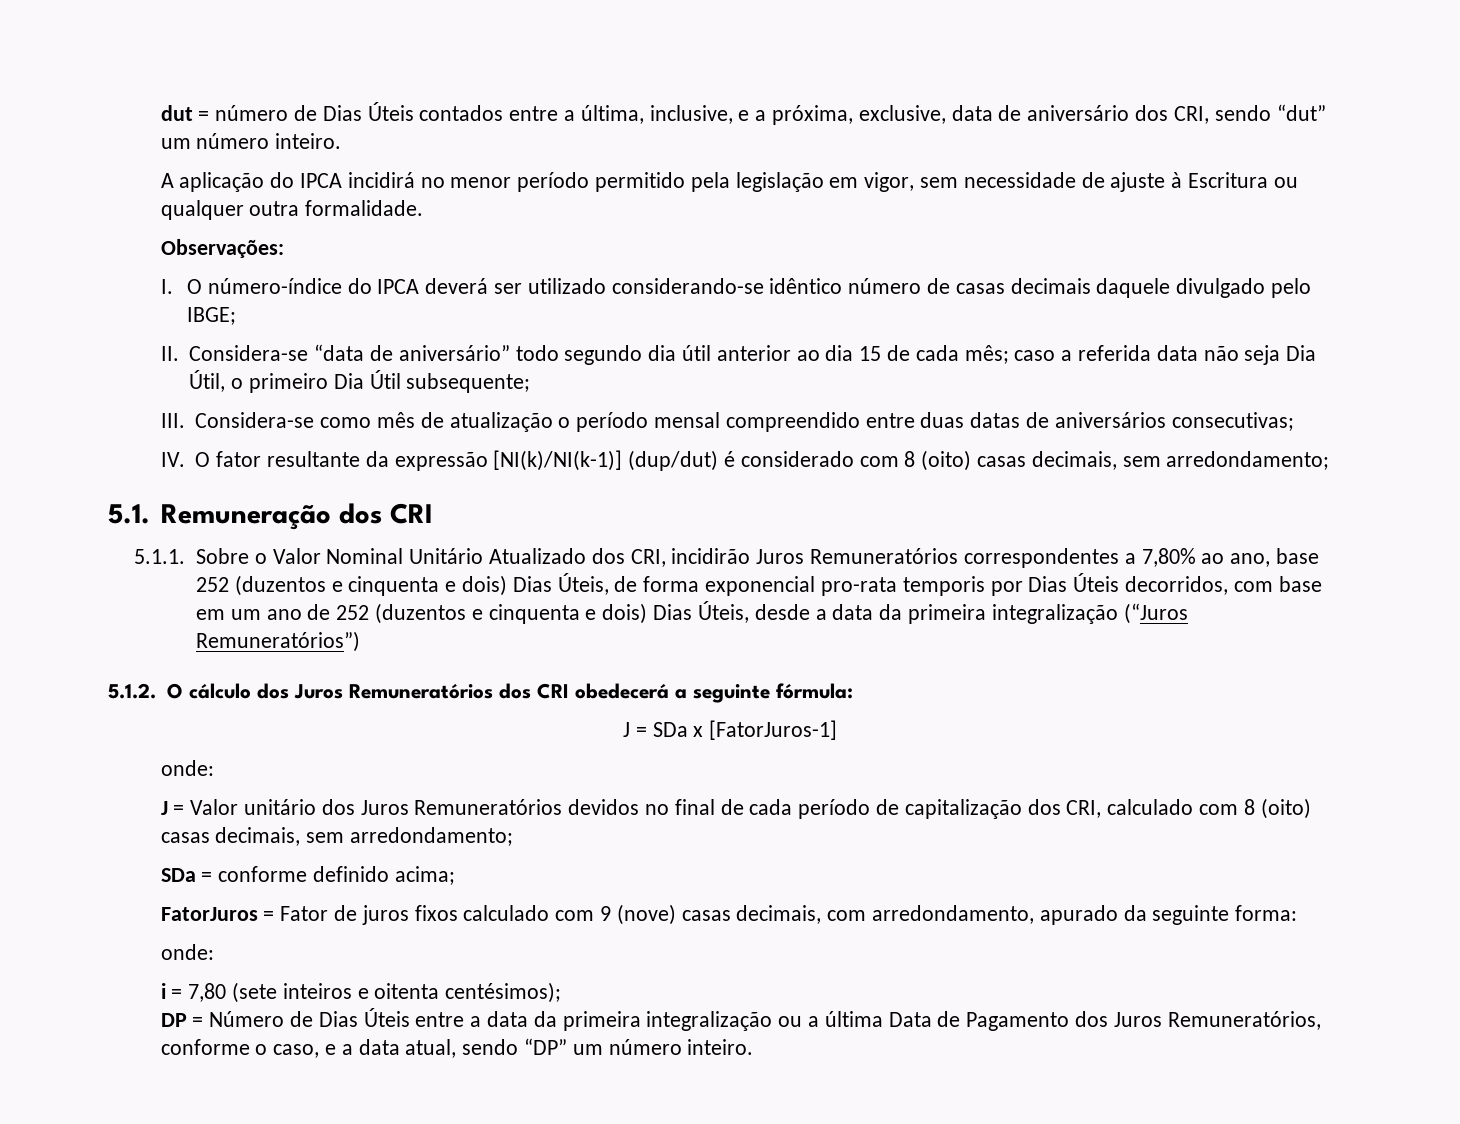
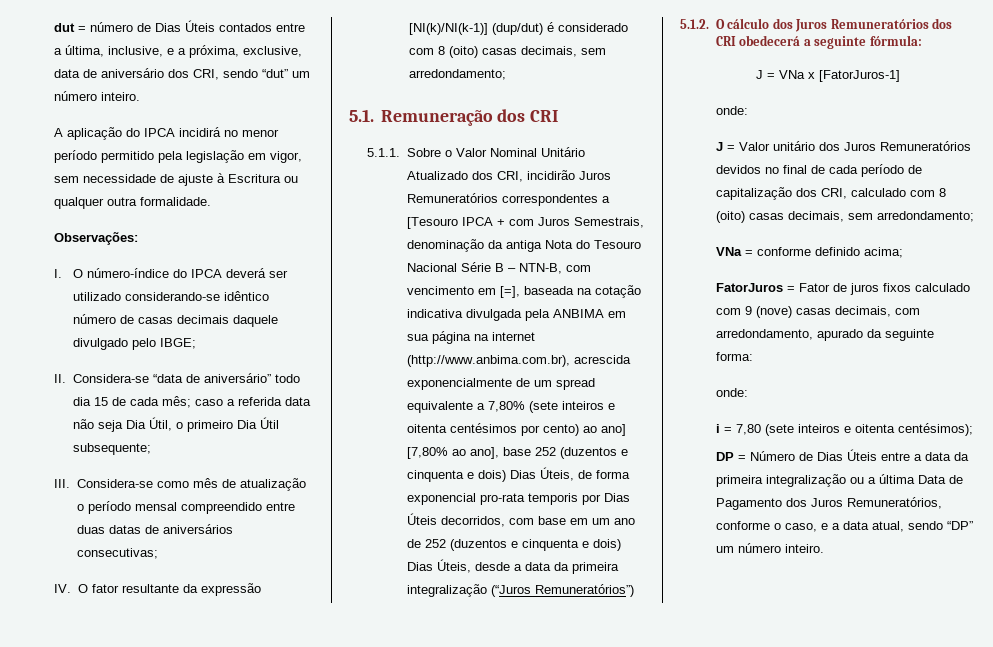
- II. Considera-se “data de aniversário” todo segundo dia útil anterior ao dia 15 de cada mês; caso a referida data não seja Dia Útil, o primeiro Dia Útil subsequente;
+ II. Considera-se “data de aniversário” todo dia 15 de cada mês; caso a referida data não seja Dia Útil, o primeiro Dia Útil subsequente;
- 5.1.1. Sobre o Valor Nominal Unitário Atualizado dos CRI, incidirão Juros Remuneratórios correspondentes a 7,80% ao ano, base 252 (duzentos e cinquenta e dois) Dias Úteis, de forma exponencial pro-rata temporis por Dias Úteis decorridos, com base em um ano de 252 (duzentos e cinquenta e dois) Dias Úteis, desde a data da primeira integralização (“Juros Remuneratórios”)
+ 5.1.1. Sobre o Valor Nominal Unitário Atualizado dos CRI, incidirão Juros Remuneratórios correspondentes a [Tesouro IPCA + com Juros Semestrais, denominação da antiga Nota do Tesouro Nacional Série B – NTN-B, com vencimento em [=], baseada na cotação indicativa divulgada pela ANBIMA em sua página na internet (http://www.anbima.com.br), acrescida exponencialmente de um spread equivalente a 7,80% (sete inteiros e oitenta centésimos por cento) ao ano] [7,80% ao ano], base 252 (duzentos e cinquenta e dois) Dias Úteis, de forma exponencial pro-rata temporis por Dias Úteis decorridos, com base em um ano de 252 (duzentos e cinquenta e dois) Dias Úteis, desde a data da primeira integralização (“Juros Remuneratórios”)
- J = SDa x [FatorJuros-1]
+ J = VNa x [FatorJuros-1]
- SDa = conforme definido acima;
+ VNa = conforme definido acima;

